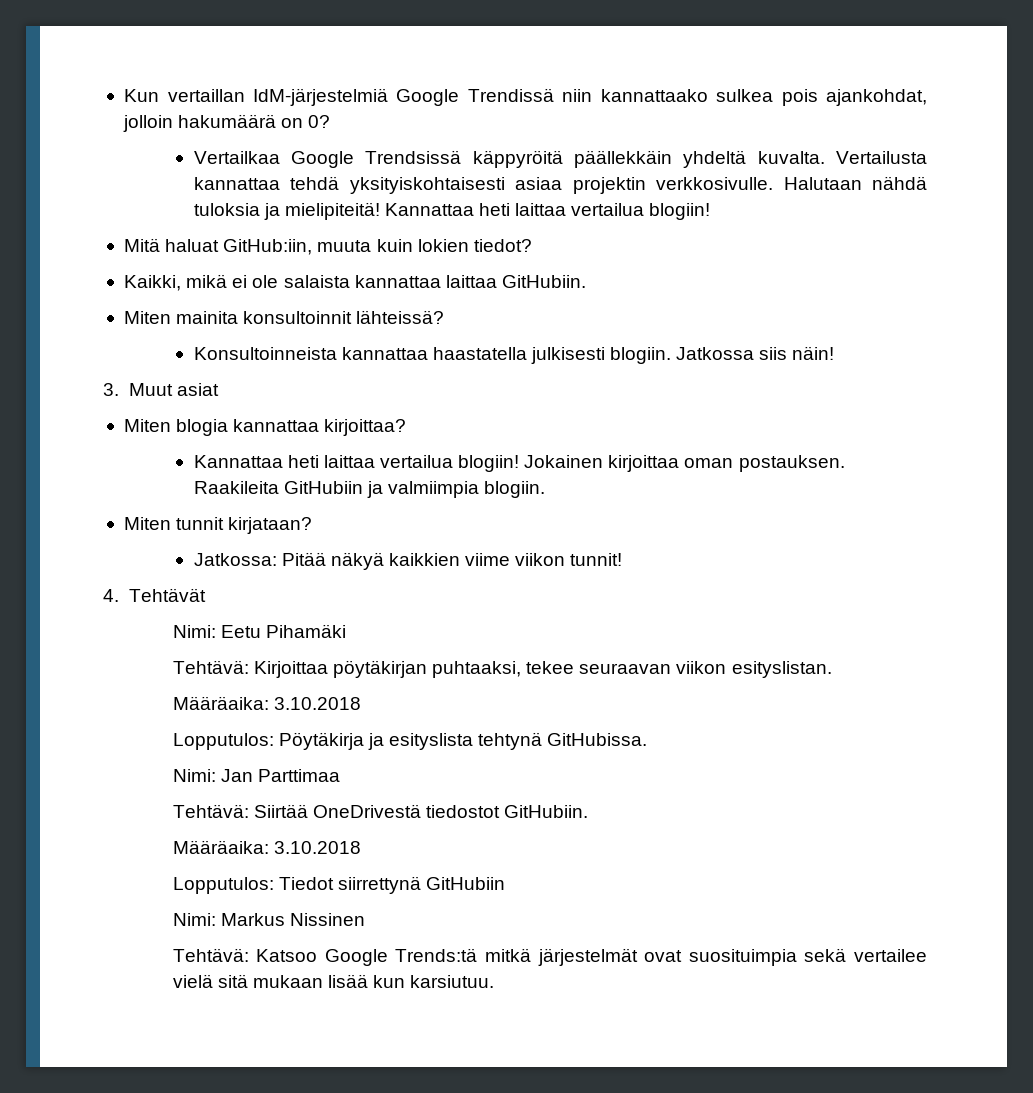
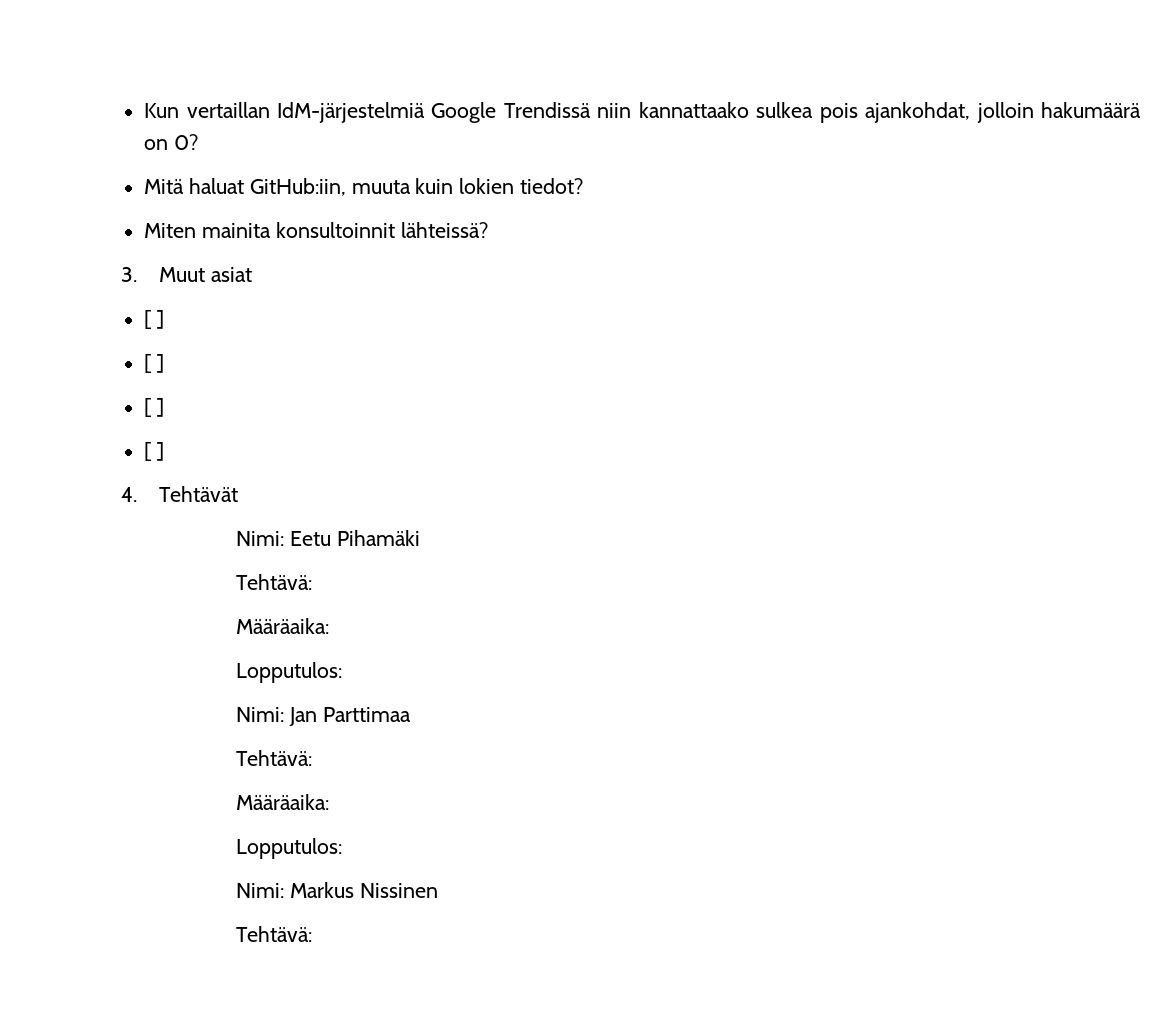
- Vertailkaa Google Trendsissä käppyröitä päällekkäin yhdeltä kuvalta. Vertailusta kannattaa tehdä yksityiskohtaisesti asiaa projektin verkkosivulle. Halutaan nähdä tuloksia ja mielipiteitä! Kannattaa heti laittaa vertailua blogiin!
- Kaikki, mikä ei ole salaista kannattaa laittaa GitHubiin.
  Miten mainita konsultoinnit lähteissä?
- Konsultoinneista kannattaa haastatella julkisesti blogiin. Jatkossa siis näin!
  3. Muut asiat
- Miten blogia kannattaa kirjoittaa?
- Kannattaa heti laittaa vertailua blogiin! Jokainen kirjoittaa oman postauksen. Raakileita GitHubiin ja valmiimpia blogiin.
- Miten tunnit kirjataan?
- Jatkossa: Pitää näkyä kaikkien viime viikon tunnit!
+ [ ]
+ [ ]
+ [ ]
+ [ ]
  Nimi: Eetu Pihamäki
- Tehtävä: Kirjoittaa pöytäkirjan puhtaaksi, tekee seuraavan viikon esityslistan.
- Määräaika: 3.10.2018
- Lopputulos: Pöytäkirja ja esityslista tehtynä GitHubissa.
+ Tehtävä:
+ Määräaika:
+ Lopputulos:
  Nimi: Jan Parttimaa
- Tehtävä: Siirtää OneDrivestä tiedostot GitHubiin.
- Määräaika: 3.10.2018
- Lopputulos: Tiedot siirrettynä GitHubiin
+ Tehtävä:
+ Määräaika:
+ Lopputulos:
  Nimi: Markus Nissinen
- Tehtävä: Katsoo Google Trends:tä mitkä järjestelmät ovat suosituimpia sekä vertailee vielä sitä mukaan lisää kun karsiutuu.
+ Tehtävä:

